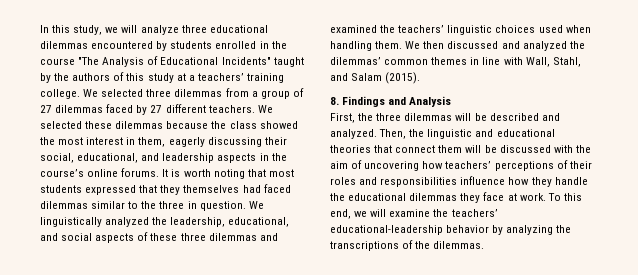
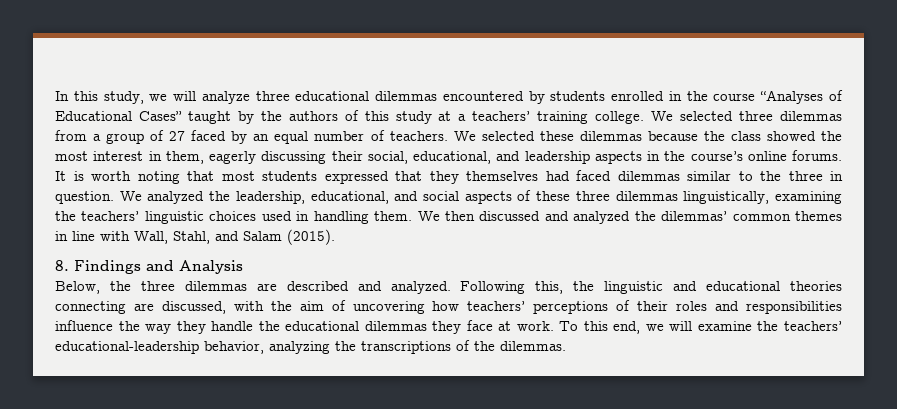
- In this study, we will analyze three educational dilemmas encountered by students enrolled in the course "The Analysis of Educational Incidents" taught by the authors of this study at a teachers’ training college.
+ In this study, we will analyze three educational dilemmas encountered by students enrolled in the course “Analyses of Educational Cases” taught by the authors of this study at a teachers’ training college.
- We selected three dilemmas from a group of 27 dilemmas faced by 27 different teachers.
+ We selected three dilemmas from a group of 27 faced by an equal number of teachers.
- We linguistically analyzed the leadership, educational, and social aspects of these three dilemmas and examined the teachers’ linguistic choices used when handling them.
+ We analyzed the leadership, educational, and social aspects of these three dilemmas linguistically, examining the teachers’ linguistic choices used in handling them.
- First, the three dilemmas will be described and analyzed.
+ Below, the three dilemmas are described and analyzed.
- Then, the linguistic and educational theories that connect them will be discussed with the aim of uncovering how teachers’ perceptions of their roles and responsibilities influence how they handle the educational dilemmas they face at work.
+ Following this, the linguistic and educational theories connecting are discussed, with the aim of uncovering how teachers’ perceptions of their roles and responsibilities influence the way they handle the educational dilemmas they face at work.
- To this end, we will examine the teachers’ educational-leadership behavior by analyzing the transcriptions of the dilemmas.
+ To this end, we will examine the teachers’ educational-leadership behavior, analyzing the transcriptions of the dilemmas.

